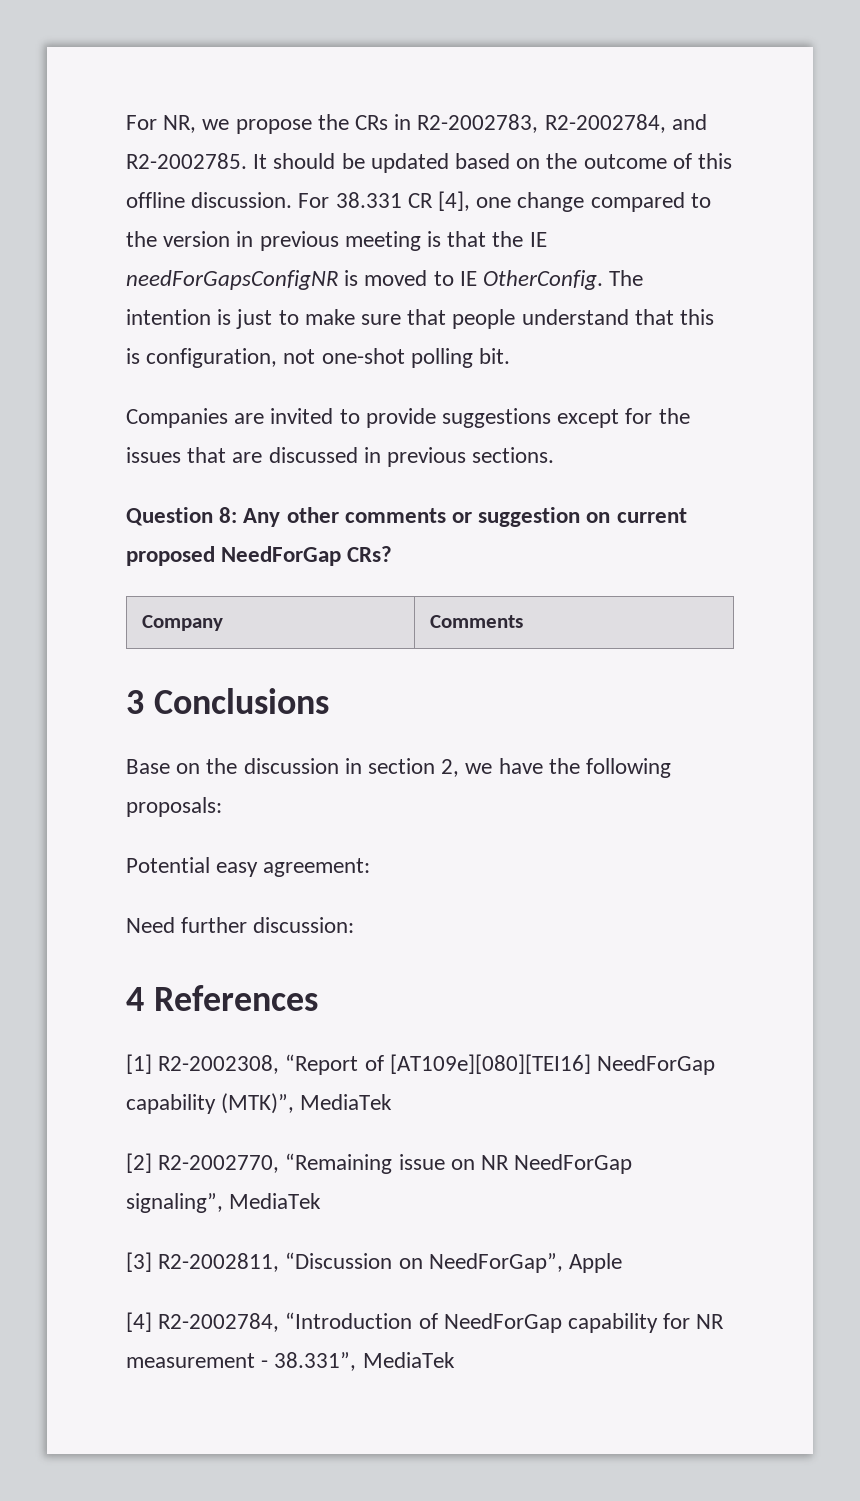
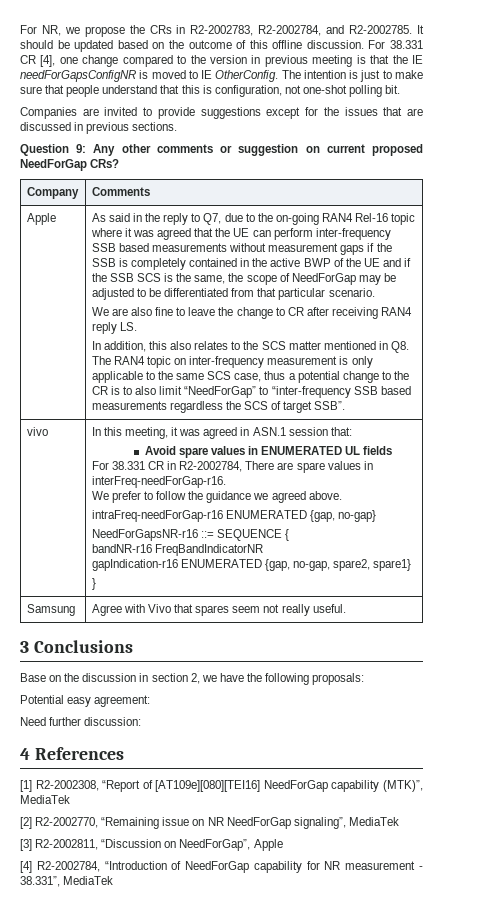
- Question 8: Any other comments or suggestion on current proposed NeedForGap CRs?
+ Question 9: Any other comments or suggestion on current proposed NeedForGap CRs?
+ Apple | As said in the reply to Q7, due to the on-going RAN4 Rel-16 topic where it was agreed that the UE can perform inter-frequency SSB based measurements without measurement gaps if the SSB is completely contained in the active BWP of the UE and if the SSB SCS is the same, the scope of NeedForGap may be adjusted to be differentiated from that particular scenario.
+ We are also fine to leave the change to CR after receiving RAN4 reply LS.
+ In addition, this also relates to the SCS matter mentioned in Q8. The RAN4 topic on inter-frequency measurement is only applicable to the same SCS case, thus a potential change to the CR is to also limit “NeedForGap” to “inter-frequency SSB based measurements regardless the SCS of target SSB”.
+ vivo | In this meeting, it was agreed in ASN.1 session that:
+ Avoid spare values in ENUMERATED UL fields
+ For 38.331 CR in R2-2002784, There are spare values in interFreq-needForGap-r16.
+ We prefer to follow the guidance we agreed above.
+ intraFreq-needForGap-r16 ENUMERATED {gap, no-gap}
+ NeedForGapsNR-r16 ::= SEQUENCE {
+ bandNR-r16 FreqBandIndicatorNR
+ gapIndication-r16 ENUMERATED {gap, no-gap, spare2, spare1}
+ }
+ Samsung | Agree with Vivo that spares seem not really useful.

